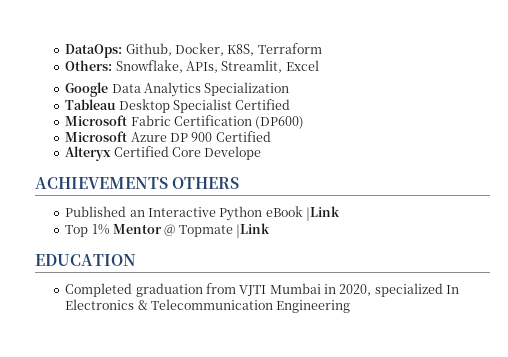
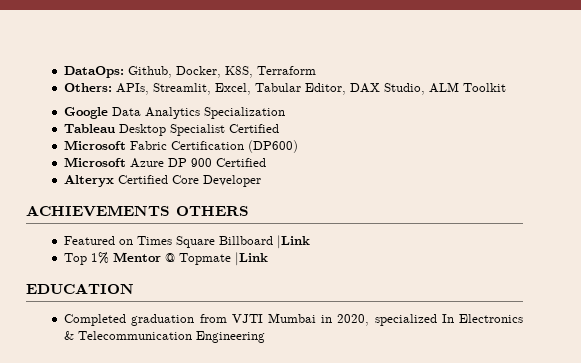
- Others: Snowflake, APIs, Streamlit, Excel
+ Others: APIs, Streamlit, Excel, Tabular Editor, DAX Studio, ALM Toolkit
- Alteryx Certified Core Develope
+ Alteryx Certified Core Developer
- Published an Interactive Python eBook |Link
+ Featured on Times Square Billboard |Link

